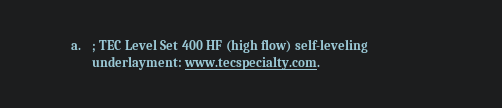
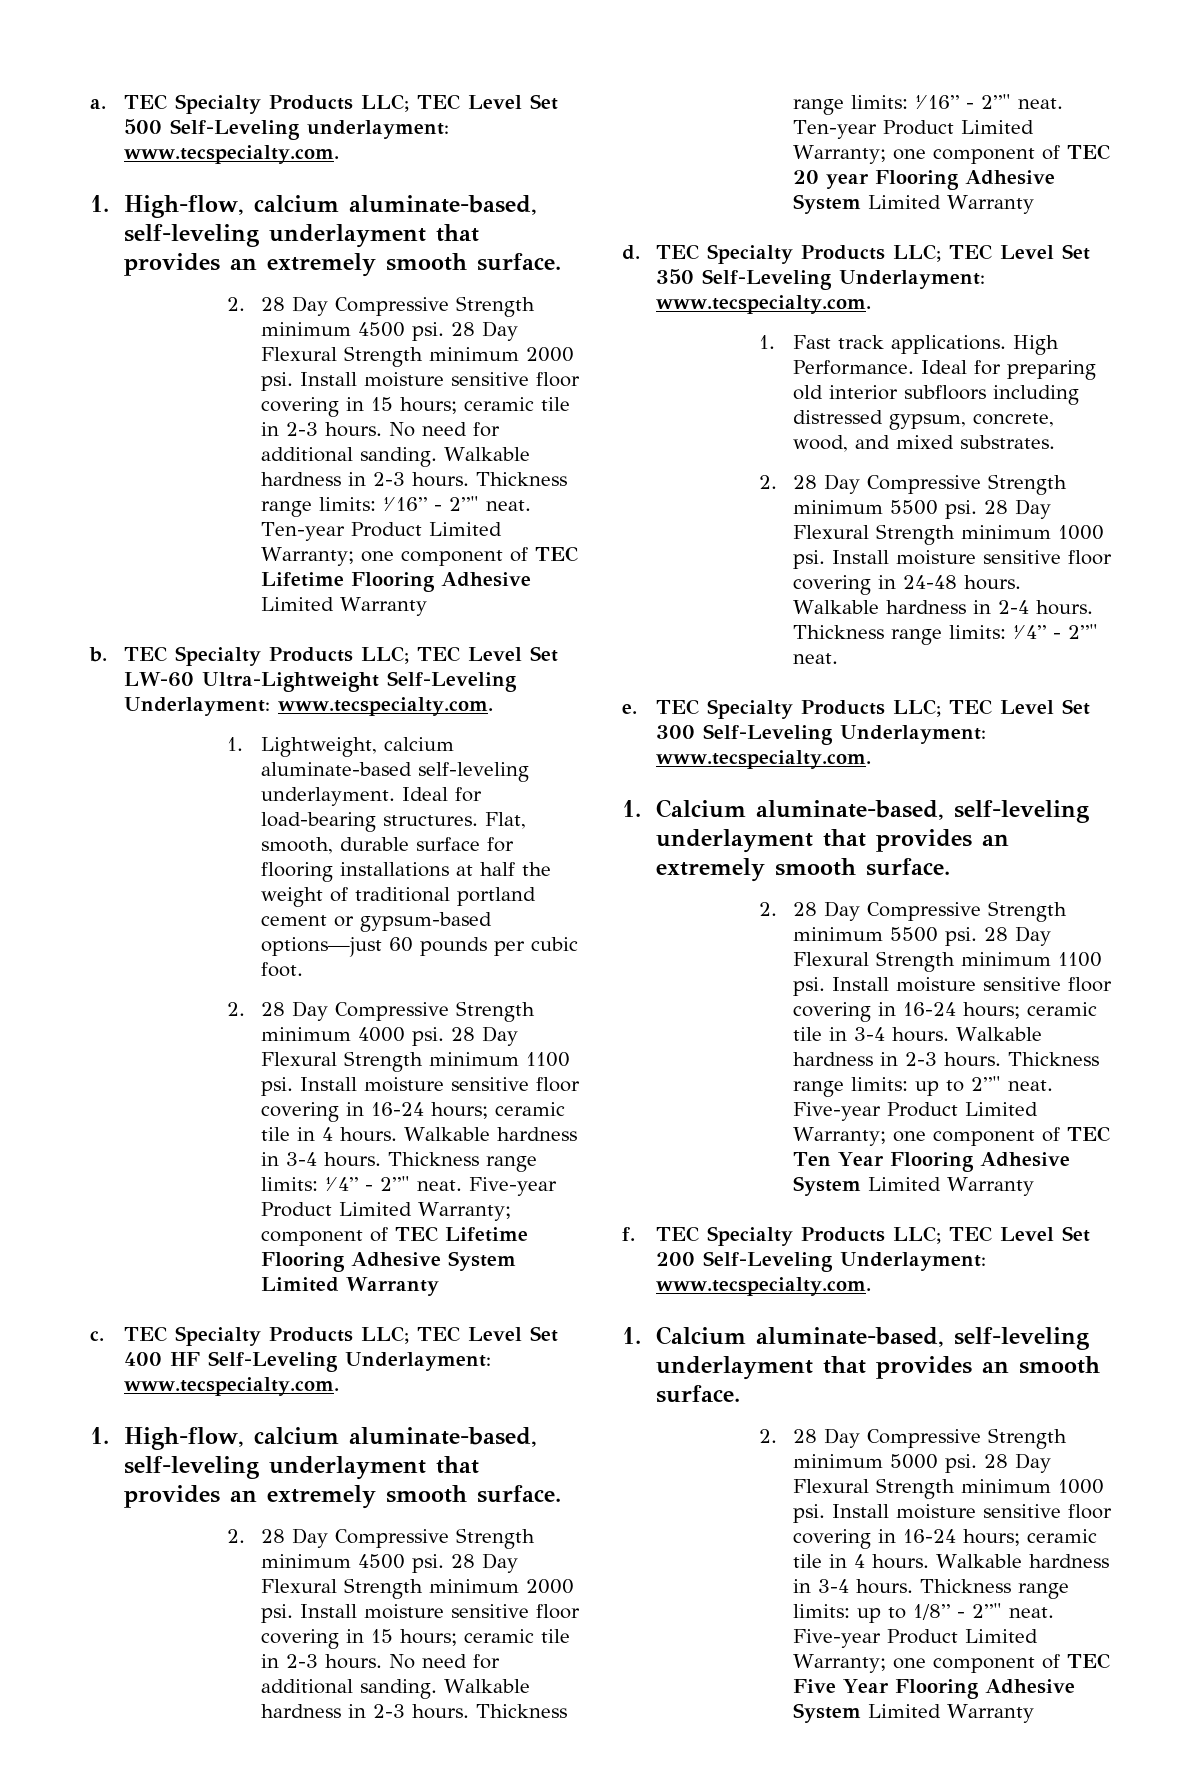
- a. ; TEC Level Set 400 HF (high flow) self-leveling underlayment: www.tecspecialty.com.
+ a. TEC Specialty Products LLC; TEC Level Set 500 Self-Leveling underlayment: www.tecspecialty.com.
+ 1. High-flow, calcium aluminate-based, self-leveling underlayment that provides an extremely smooth surface.
+ 2. 28 Day Compressive Strength minimum 4500 psi. 28 Day Flexural Strength minimum 2000 psi. Install moisture sensitive floor covering in 15 hours; ceramic tile in 2-3 hours. No need for additional sanding. Walkable hardness in 2-3 hours. Thickness range limits: ⅟16” - 2”" neat. Ten-year Product Limited Warranty; one component of TEC Lifetime Flooring Adhesive Limited Warranty
+ b. TEC Specialty Products LLC; TEC Level Set LW-60 Ultra-Lightweight Self-Leveling Underlayment: www.tecspecialty.com.
+ 1. Lightweight, calcium aluminate-based self-leveling underlayment. Ideal for load-bearing structures. Flat, smooth, durable surface for flooring installations at half the weight of traditional portland cement or gypsum-based options—just 60 pounds per cubic foot.
+ 2. 28 Day Compressive Strength minimum 4000 psi. 28 Day Flexural Strength minimum 1100 psi. Install moisture sensitive floor covering in 16-24 hours; ceramic tile in 4 hours. Walkable hardness in 3-4 hours. Thickness range limits: ⅟4” - 2”" neat. Five-year Product Limited Warranty; component of TEC Lifetime Flooring Adhesive System Limited Warranty
+ c. TEC Specialty Products LLC; TEC Level Set 400 HF Self-Leveling Underlayment: www.tecspecialty.com.
+ 1. High-flow, calcium aluminate-based, self-leveling underlayment that provides an extremely smooth surface.
+ 2. 28 Day Compressive Strength minimum 4500 psi. 28 Day Flexural Strength minimum 2000 psi. Install moisture sensitive floor covering in 15 hours; ceramic tile in 2-3 hours. No need for additional sanding. Walkable hardness in 2-3 hours. Thickness range limits: ⅟16” - 2”" neat. Ten-year Product Limited Warranty; one component of TEC 20 year Flooring Adhesive System Limited Warranty
+ d. TEC Specialty Products LLC; TEC Level Set 350 Self-Leveling Underlayment: www.tecspecialty.com.
+ 1. Fast track applications. High Performance. Ideal for preparing old interior subfloors including distressed gypsum, concrete, wood, and mixed substrates.
+ 2. 28 Day Compressive Strength minimum 5500 psi. 28 Day Flexural Strength minimum 1000 psi. Install moisture sensitive floor covering in 24-48 hours. Walkable hardness in 2-4 hours. Thickness range limits: ⅟4” - 2”" neat.
+ e. TEC Specialty Products LLC; TEC Level Set 300 Self-Leveling Underlayment: www.tecspecialty.com.
+ 1. Calcium aluminate-based, self-leveling underlayment that provides an extremely smooth surface.
+ 2. 28 Day Compressive Strength minimum 5500 psi. 28 Day Flexural Strength minimum 1100 psi. Install moisture sensitive floor covering in 16-24 hours; ceramic tile in 3-4 hours. Walkable hardness in 2-3 hours. Thickness range limits: up to 2”" neat. Five-year Product Limited Warranty; one component of TEC Ten Year Flooring Adhesive System Limited Warranty
+ f. TEC Specialty Products LLC; TEC Level Set 200 Self-Leveling Underlayment: www.tecspecialty.com.
+ 1. Calcium aluminate-based, self-leveling underlayment that provides an smooth surface.
+ 2. 28 Day Compressive Strength minimum 5000 psi. 28 Day Flexural Strength minimum 1000 psi. Install moisture sensitive floor covering in 16-24 hours; ceramic tile in 4 hours. Walkable hardness in 3-4 hours. Thickness range limits: up to 1/8” - 2”" neat. Five-year Product Limited Warranty; one component of TEC Five Year Flooring Adhesive System Limited Warranty

